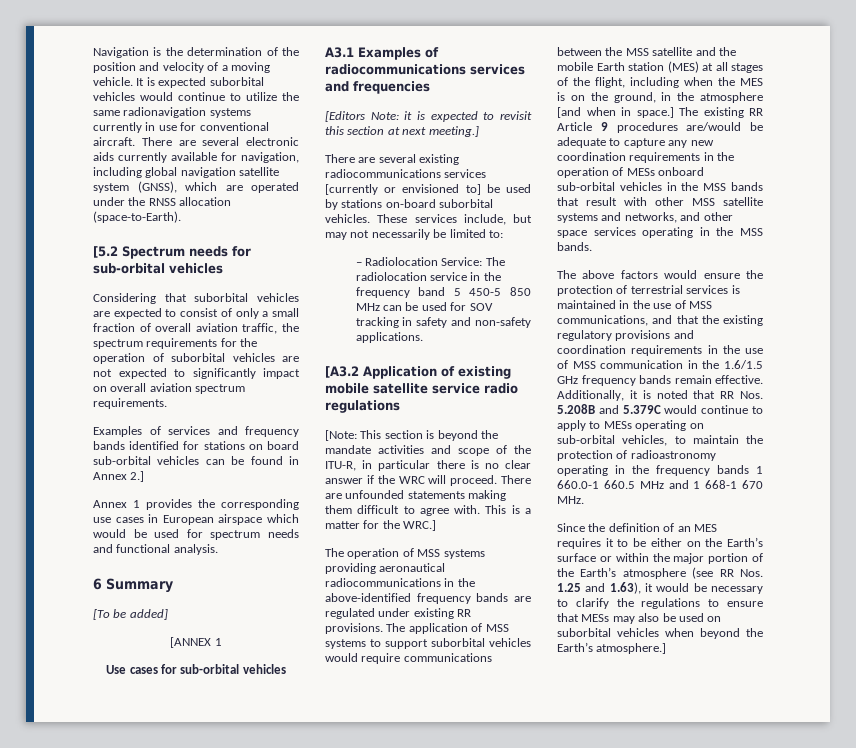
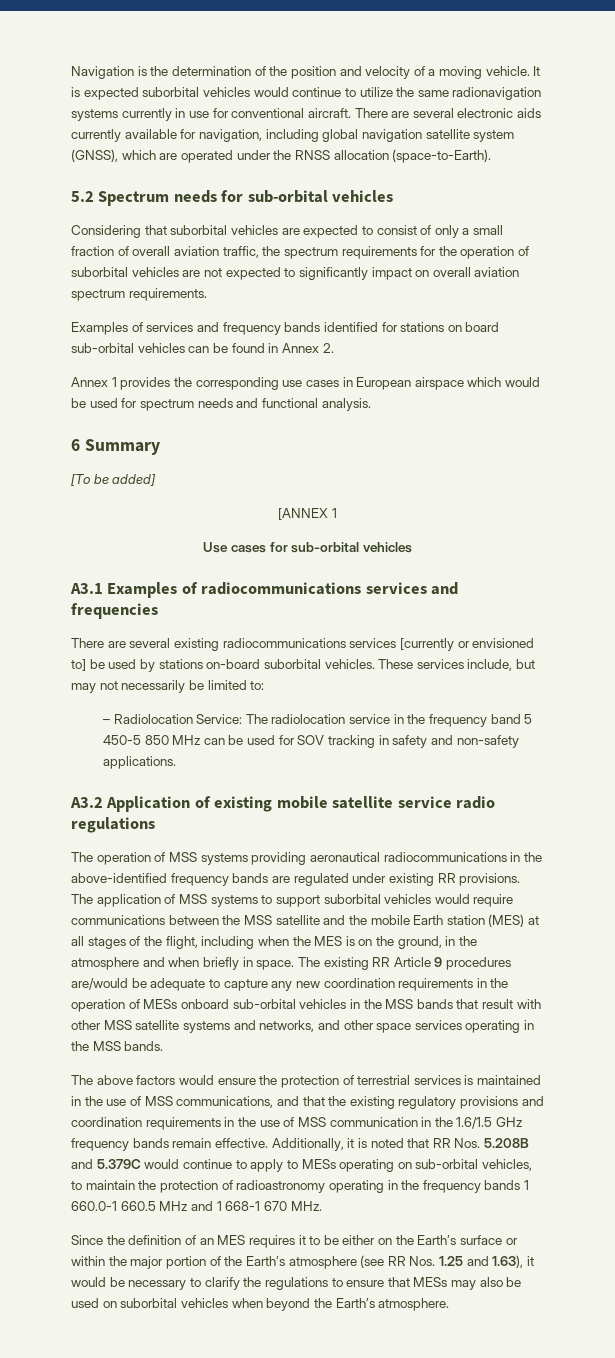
- [5.2 Spectrum needs for sub-orbital vehicles
+ 5.2 Spectrum needs for sub-orbital vehicles
- Examples of services and frequency bands identified for stations on board sub-orbital vehicles can be found in Annex 2.]
+ Examples of services and frequency bands identified for stations on board sub-orbital vehicles can be found in Annex 2.
- [Editors Note: it is expected to revisit this section at next meeting.]
- [A3.2 Application of existing mobile satellite service radio regulations
+ A3.2 Application of existing mobile satellite service radio regulations
- [Note: This section is beyond the mandate activities and scope of the ITU-R, in particular there is no clear answer if the WRC will proceed. There are unfounded statements making them difficult to agree with. This is a matter for the WRC.]
- The application of MSS systems to support suborbital vehicles would require communications between the MSS satellite and the mobile Earth station (MES) at all stages of the flight, including when the MES is on the ground, in the atmosphere [and when in space.]
+ The application of MSS systems to support suborbital vehicles would require communications between the MSS satellite and the mobile Earth station (MES) at all stages of the flight, including when the MES is on the ground, in the atmosphere and when briefly in space.
- Since the definition of an MES requires it to be either on the Earth’s surface or within the major portion of the Earth’s atmosphere (see RR Nos. 1.25 and 1.63), it would be necessary to clarify the regulations to ensure that MESs may also be used on suborbital vehicles when beyond the Earth’s atmosphere.]
+ Since the definition of an MES requires it to be either on the Earth’s surface or within the major portion of the Earth’s atmosphere (see RR Nos. 1.25 and 1.63), it would be necessary to clarify the regulations to ensure that MESs may also be used on suborbital vehicles when beyond the Earth’s atmosphere.

